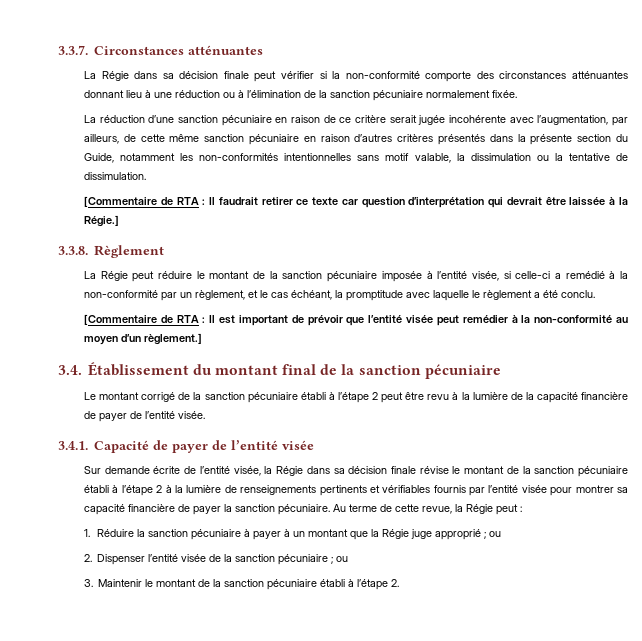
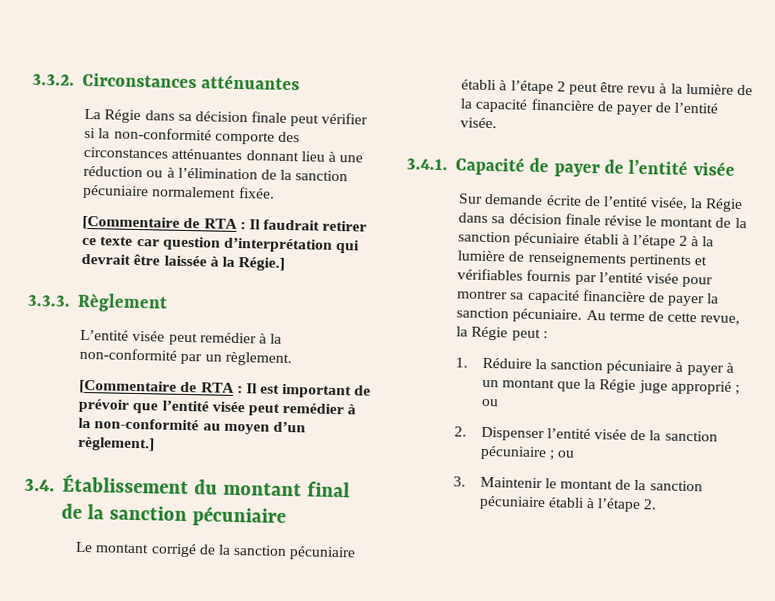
- 3.3.7. Circonstances atténuantes
+ 3.3.2. Circonstances atténuantes
- La réduction d’une sanction pécuniaire en raison de ce critère serait jugée incohérente avec l’augmentation, par ailleurs, de cette même sanction pécuniaire en raison d’autres critères présentés dans la présente section du Guide, notamment les non-conformités intentionnelles sans motif valable, la dissimulation ou la tentative de dissimulation.
- 3.3.8. Règlement
+ 3.3.3. Règlement
- La Régie peut réduire le montant de la sanction pécuniaire imposée à l’entité visée, si celle-ci a remédié à la non-conformité par un règlement, et le cas échéant, la promptitude avec laquelle le règlement a été conclu.
+ L’entité visée peut remédier à la non-conformité par un règlement.

